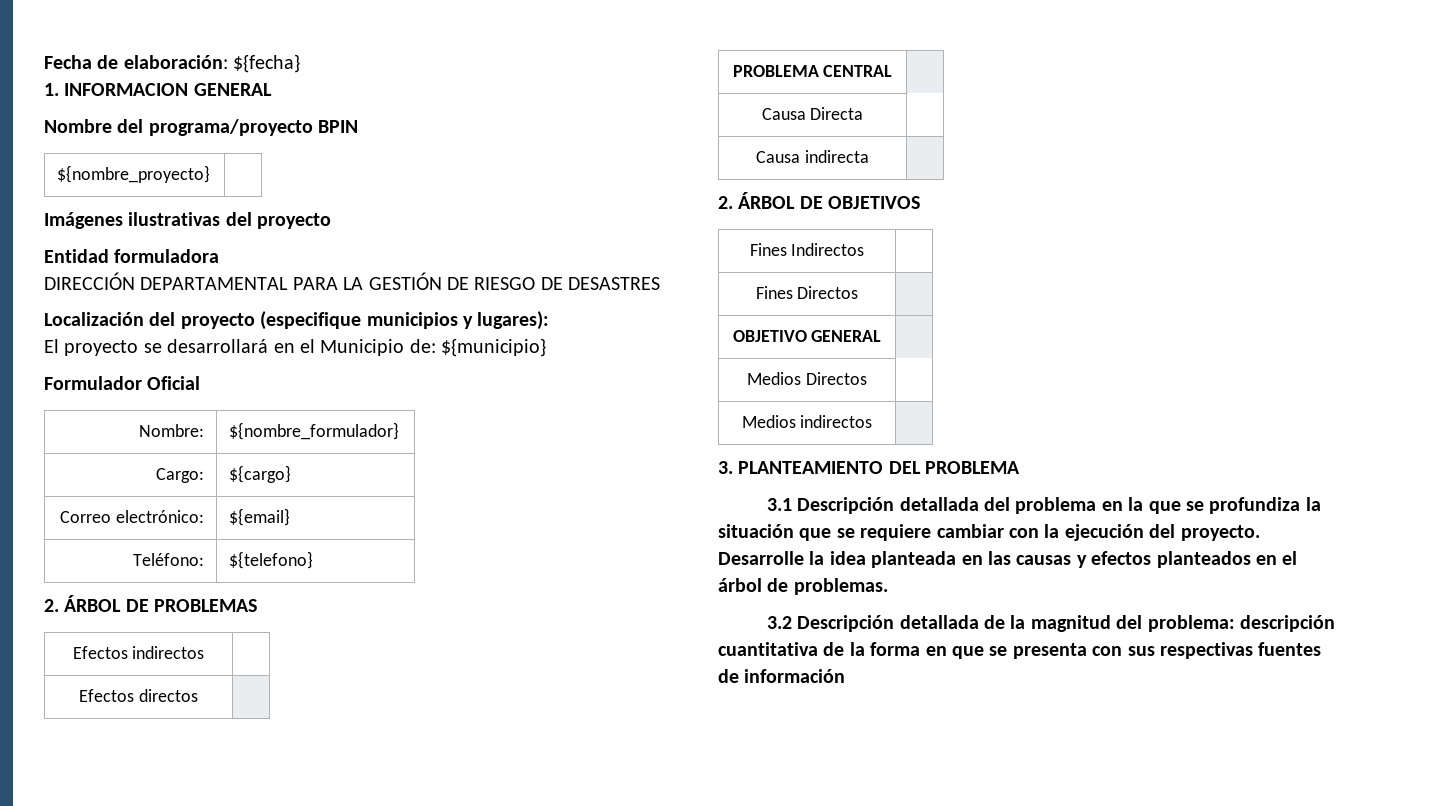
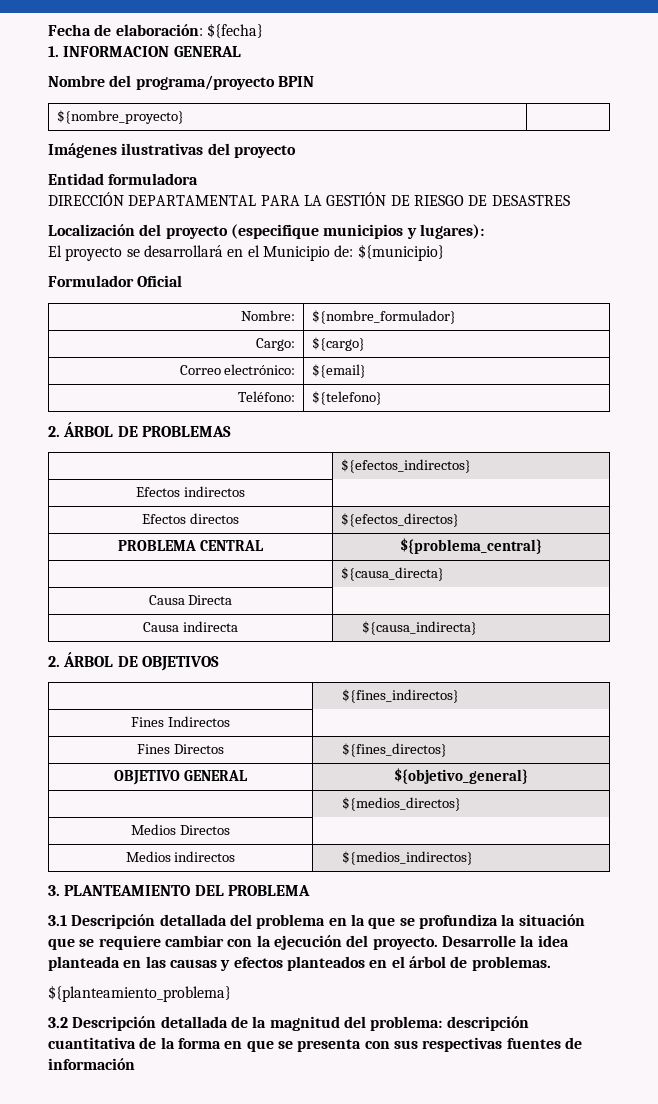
+ | ${efectos_indirectos}
- Efectos directos |
+ Efectos directos | ${efectos_directos}
- PROBLEMA CENTRAL |
+ PROBLEMA CENTRAL | ${problema_central}
+ | ${causa_directa}
- Causa indirecta |
+ Causa indirecta | ${causa_indirecta}
+ | ${fines_indirectos}
- Fines Directos |
+ Fines Directos | ${fines_directos}
- OBJETIVO GENERAL |
+ OBJETIVO GENERAL | ${objetivo_general}
+ | ${medios_directos}
- Medios indirectos |
+ Medios indirectos | ${medios_indirectos}
+ ${planteamiento_problema}

